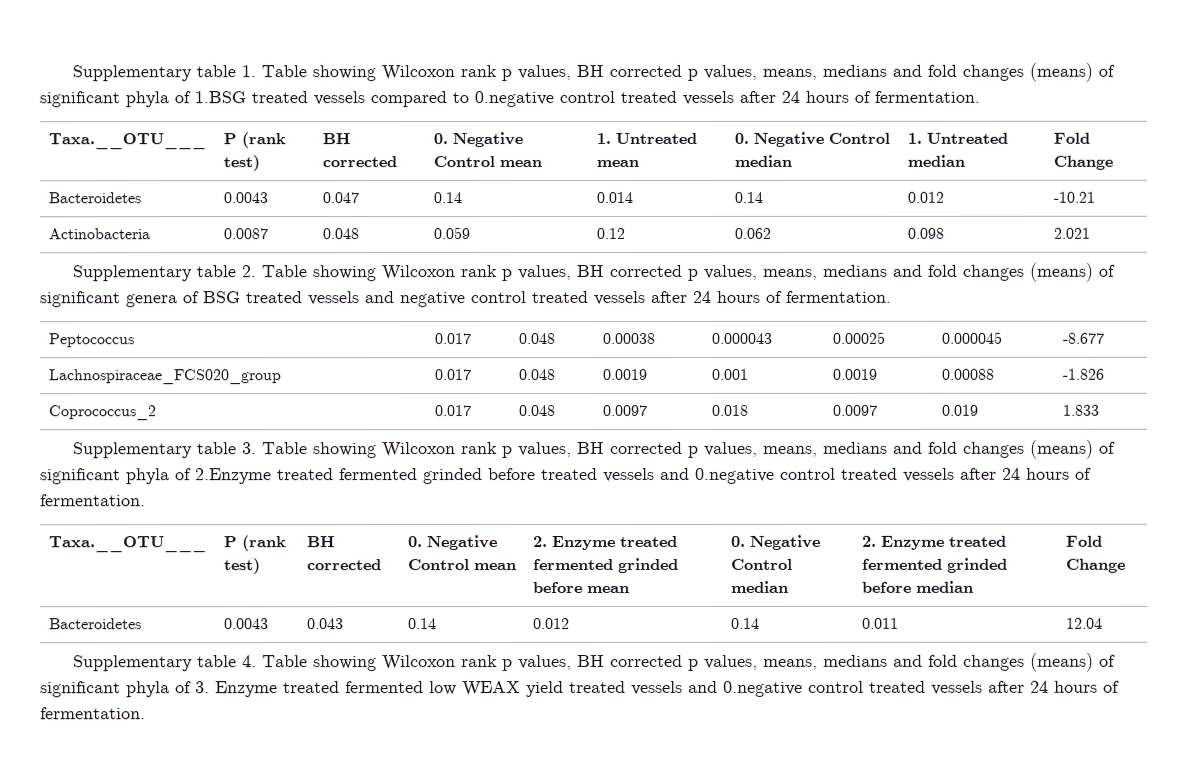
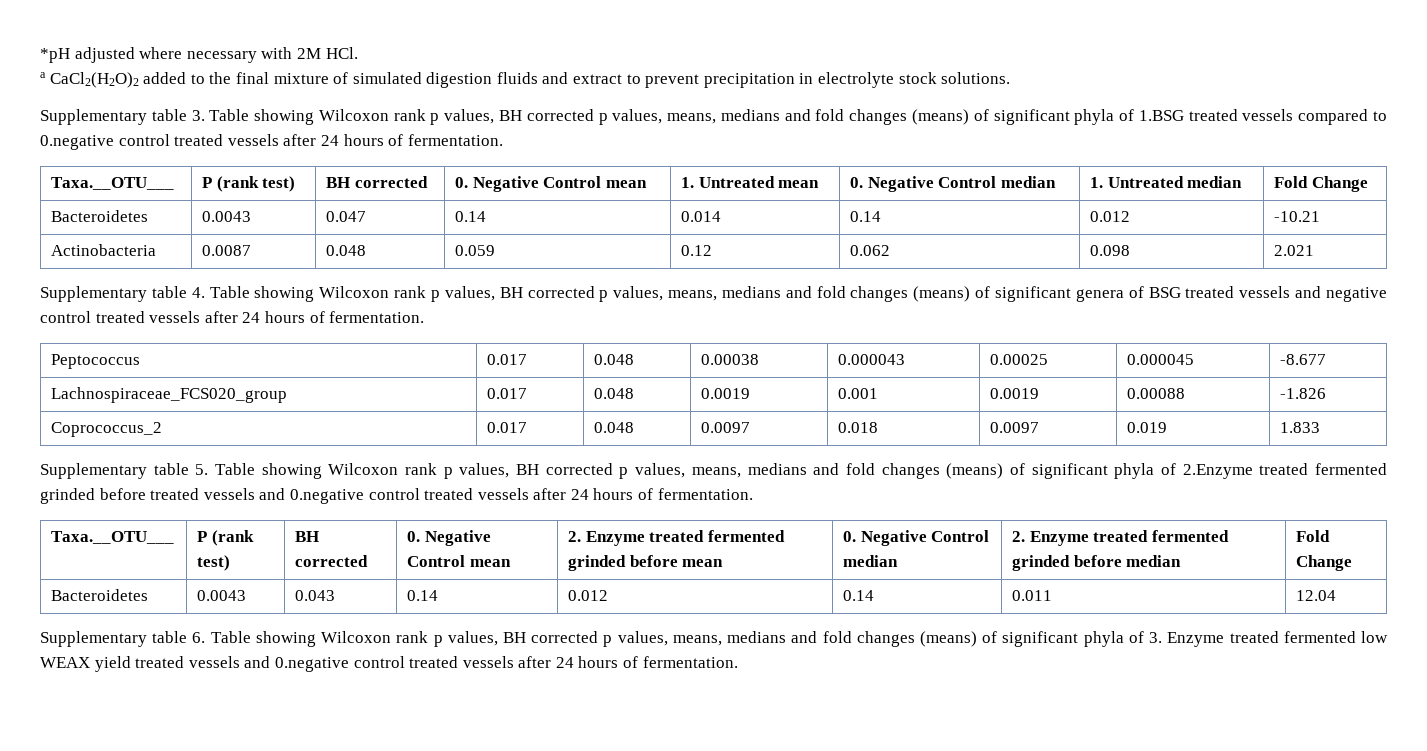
- Supplementary table 1. Table showing Wilcoxon rank p values, BH corrected p values, means, medians and fold changes (means) of significant phyla of 1.BSG treated vessels compared to 0.negative control treated vessels after 24 hours of fermentation.
+ *pH adjusted where necessary with 2M HCl.
+ a CaCl2(H2O)2 added to the final mixture of simulated digestion fluids and extract to prevent precipitation in electrolyte stock solutions.
+ Supplementary table 3. Table showing Wilcoxon rank p values, BH corrected p values, means, medians and fold changes (means) of significant phyla of 1.BSG treated vessels compared to 0.negative control treated vessels after 24 hours of fermentation.
- Supplementary table 2. Table showing Wilcoxon rank p values, BH corrected p values, means, medians and fold changes (means) of significant genera of BSG treated vessels and negative control treated vessels after 24 hours of fermentation.
+ Supplementary table 4. Table showing Wilcoxon rank p values, BH corrected p values, means, medians and fold changes (means) of significant genera of BSG treated vessels and negative control treated vessels after 24 hours of fermentation.
- Supplementary table 3. Table showing Wilcoxon rank p values, BH corrected p values, means, medians and fold changes (means) of significant phyla of 2.Enzyme treated fermented grinded before treated vessels and 0.negative control treated vessels after 24 hours of fermentation.
+ Supplementary table 5. Table showing Wilcoxon rank p values, BH corrected p values, means, medians and fold changes (means) of significant phyla of 2.Enzyme treated fermented grinded before treated vessels and 0.negative control treated vessels after 24 hours of fermentation.
- Supplementary table 4. Table showing Wilcoxon rank p values, BH corrected p values, means, medians and fold changes (means) of significant phyla of 3. Enzyme treated fermented low WEAX yield treated vessels and 0.negative control treated vessels after 24 hours of fermentation.
+ Supplementary table 6. Table showing Wilcoxon rank p values, BH corrected p values, means, medians and fold changes (means) of significant phyla of 3. Enzyme treated fermented low WEAX yield treated vessels and 0.negative control treated vessels after 24 hours of fermentation.

